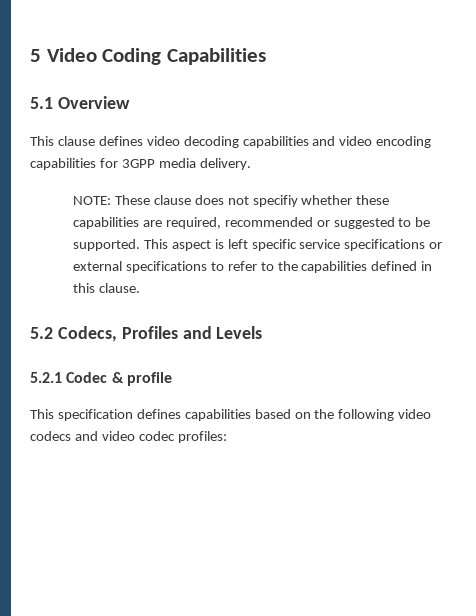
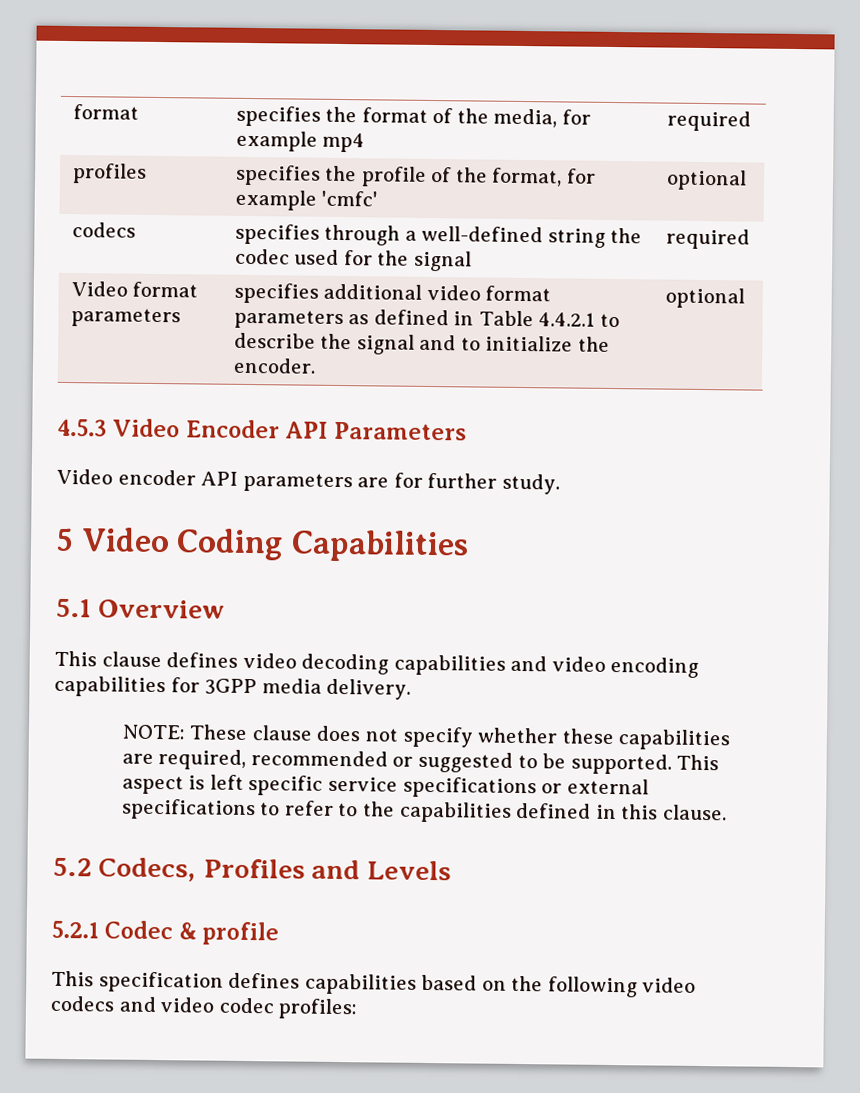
+ format | specifies the format of the media, for example mp4 | required
+ profiles | specifies the profile of the format, for example 'cmfc' | optional
+ codecs | specifies through a well-defined string the codec used for the signal | required
+ Video format parameters | specifies additional video format parameters as defined in Table 4.4.2.1 to describe the signal and to initialize the encoder. | optional
+ 4.5.3 Video Encoder API Parameters
+ Video encoder API parameters are for further study.
- NOTE: These clause does not specifiy whether these capabilities are required, recommended or suggested to be supported.
+ NOTE: These clause does not specify whether these capabilities are required, recommended or suggested to be supported.

